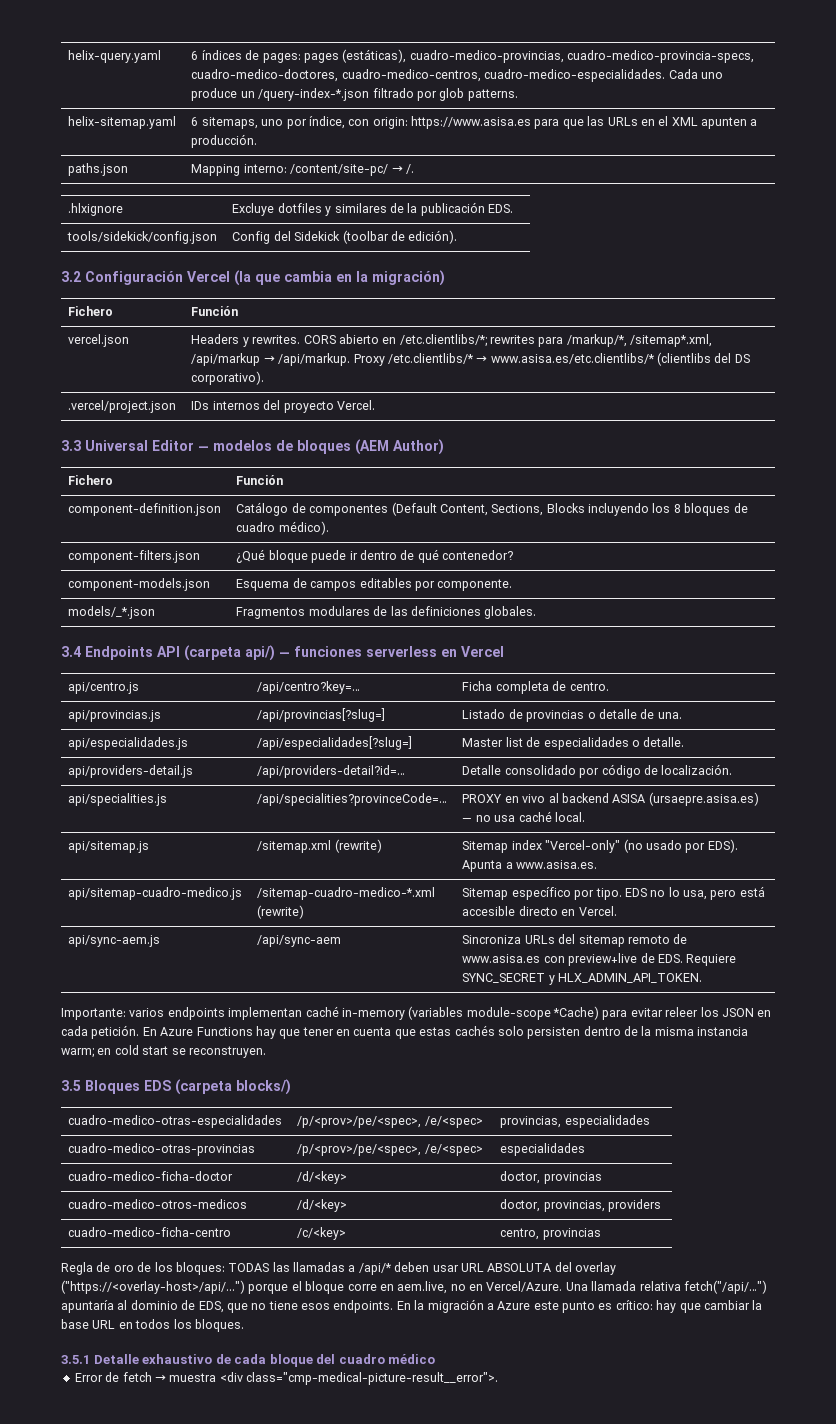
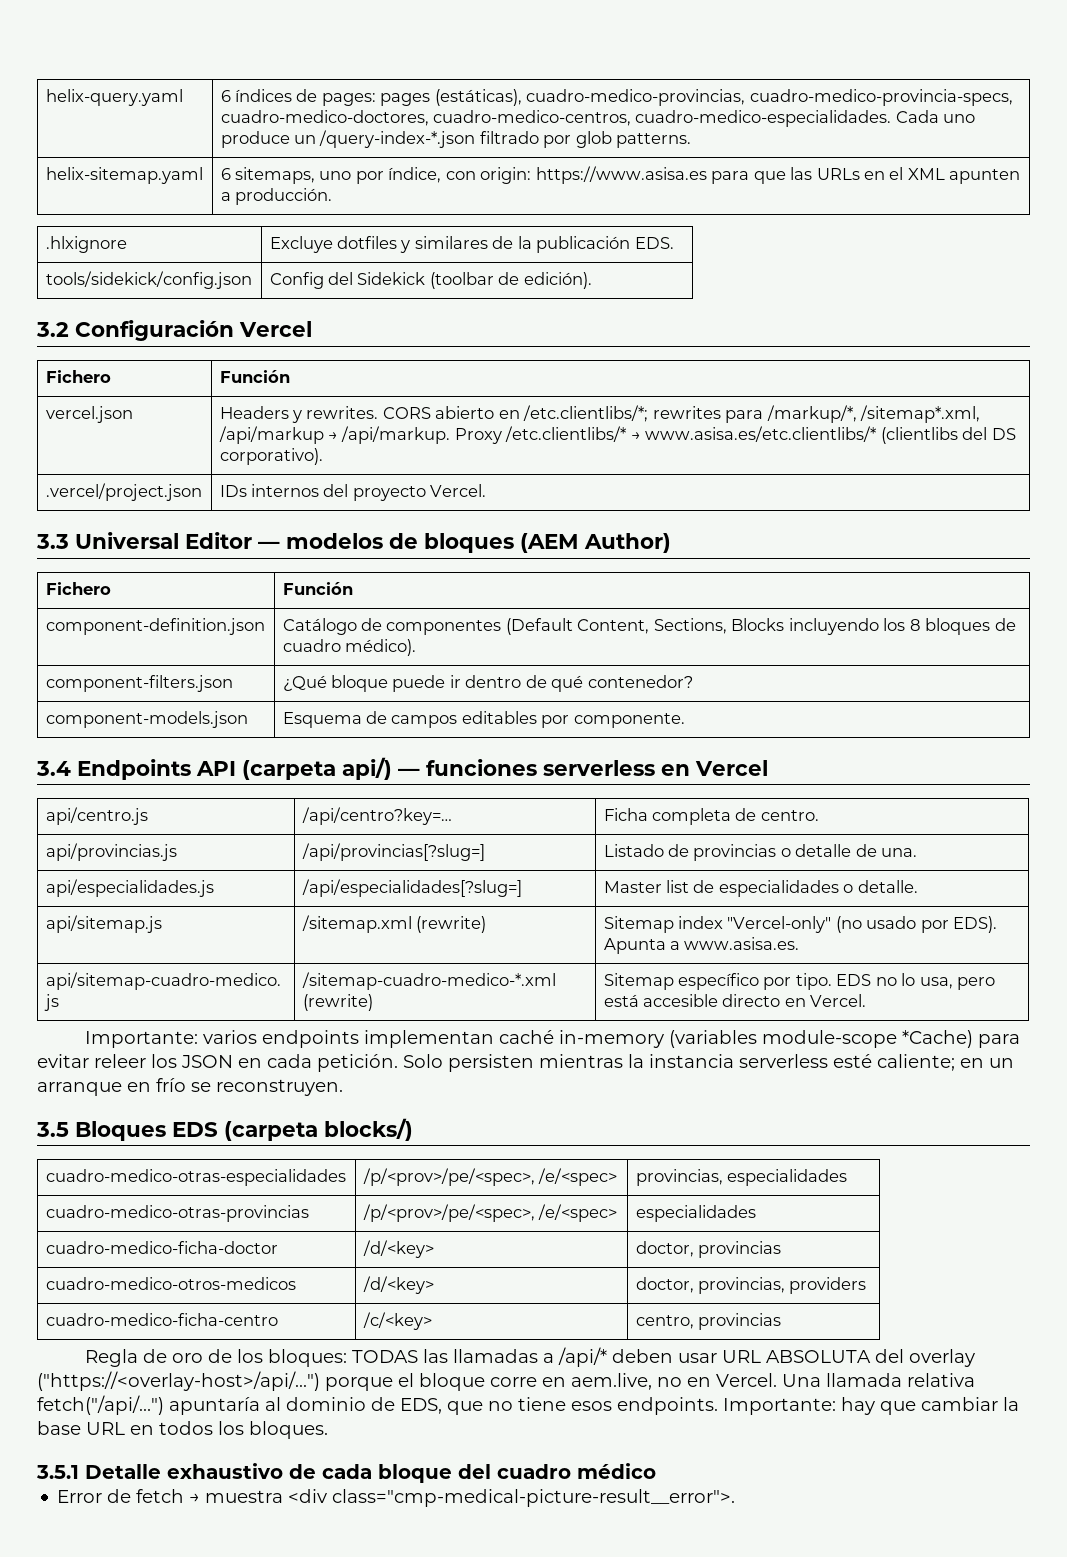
- paths.json | Mapping interno: /content/site-pc/ → /.
- 3.2 Configuración Vercel (la que cambia en la migración)
+ 3.2 Configuración Vercel
- models/_*.json | Fragmentos modulares de las definiciones globales.
- api/providers-detail.js | /api/providers-detail?id=… | Detalle consolidado por código de localización.
- api/specialities.js | /api/specialities?provinceCode=… | PROXY en vivo al backend ASISA (ursaepre.asisa.es) — no usa caché local.
- api/sync-aem.js | /api/sync-aem | Sincroniza URLs del sitemap remoto de www.asisa.es con preview+live de EDS. Requiere SYNC_SECRET y HLX_ADMIN_API_TOKEN.
- En Azure Functions hay que tener en cuenta que estas cachés solo persisten dentro de la misma instancia warm; en cold start se reconstruyen.
+ Solo persisten mientras la instancia serverless esté caliente; en un arranque en frío se reconstruyen.
- Regla de oro de los bloques: TODAS las llamadas a /api/* deben usar URL ABSOLUTA del overlay ("https://<overlay-host>/api/...") porque el bloque corre en aem.live, no en Vercel/Azure.
+ Regla de oro de los bloques: TODAS las llamadas a /api/* deben usar URL ABSOLUTA del overlay ("https://<overlay-host>/api/...") porque el bloque corre en aem.live, no en Vercel.
- En la migración a Azure este punto es crítico: hay que cambiar la base URL en todos los bloques.
+ Importante: hay que cambiar la base URL en todos los bloques.

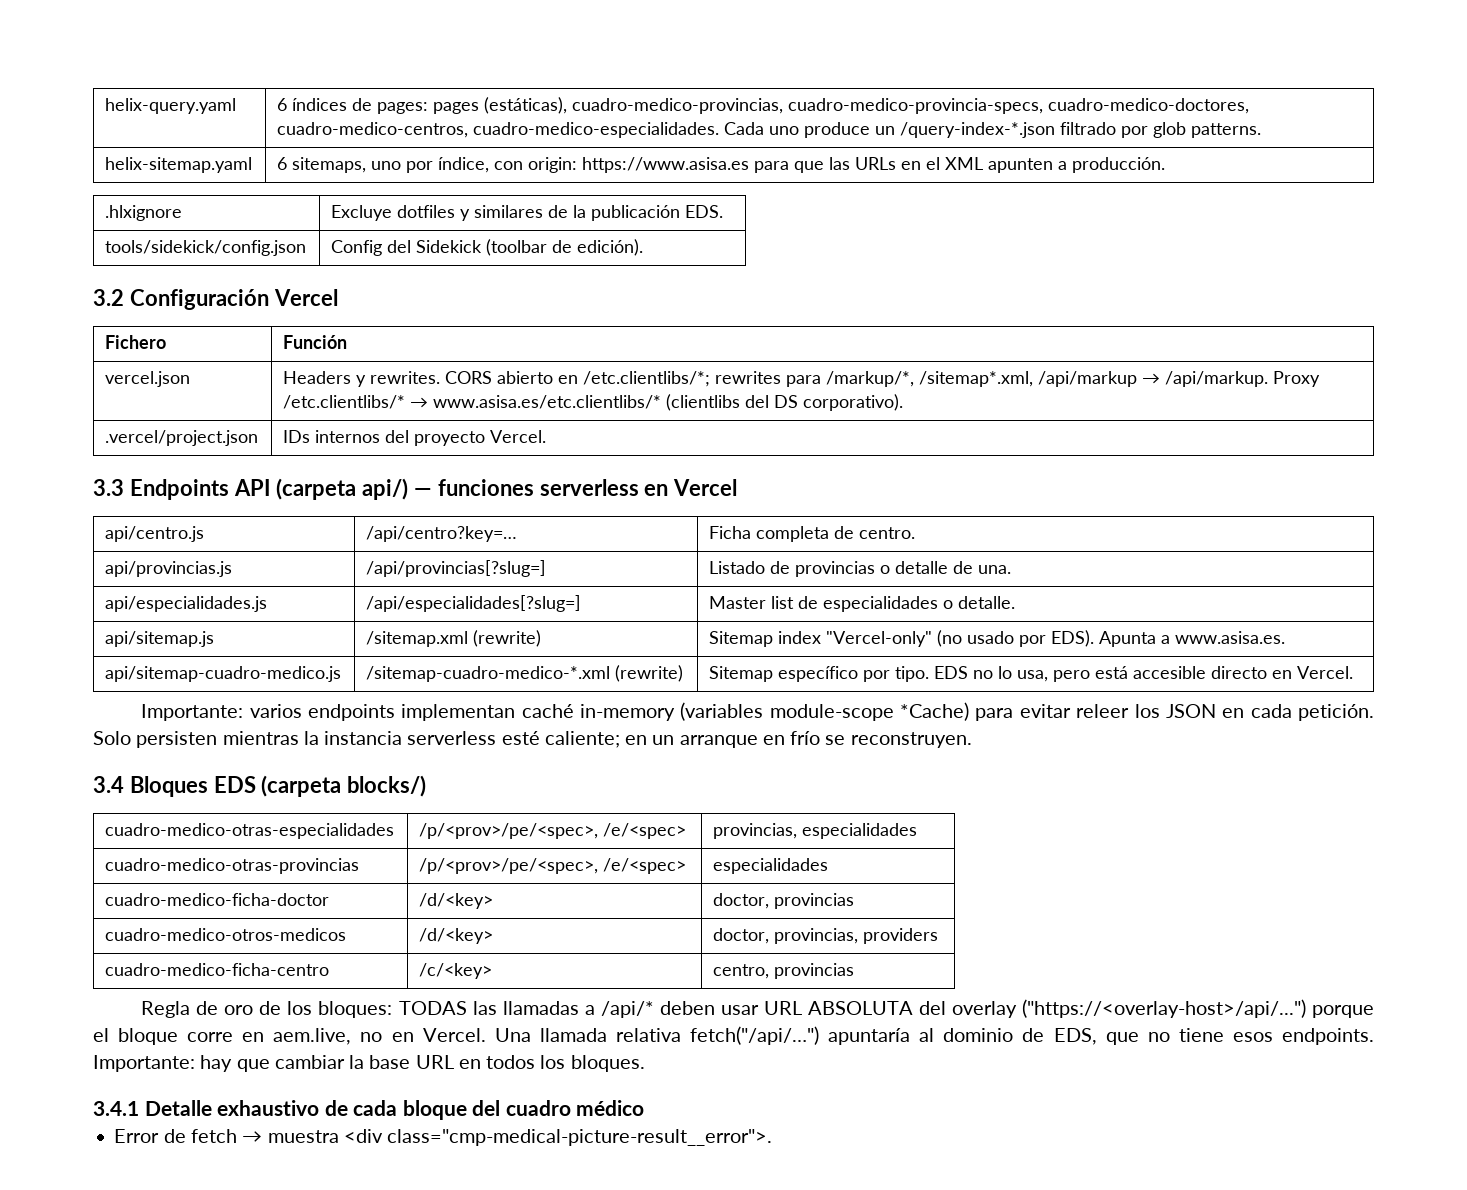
- 3.3 Universal Editor — modelos de bloques (AEM Author)
- Fichero | Función
- component-definition.json | Catálogo de componentes (Default Content, Sections, Blocks incluyendo los 8 bloques de cuadro médico).
- component-filters.json | ¿Qué bloque puede ir dentro de qué contenedor?
- component-models.json | Esquema de campos editables por componente.
- 3.4 Endpoints API (carpeta api/) — funciones serverless en Vercel
+ 3.3 Endpoints API (carpeta api/) — funciones serverless en Vercel
- 3.5 Bloques EDS (carpeta blocks/)
+ 3.4 Bloques EDS (carpeta blocks/)
- 3.5.1 Detalle exhaustivo de cada bloque del cuadro médico
+ 3.4.1 Detalle exhaustivo de cada bloque del cuadro médico

